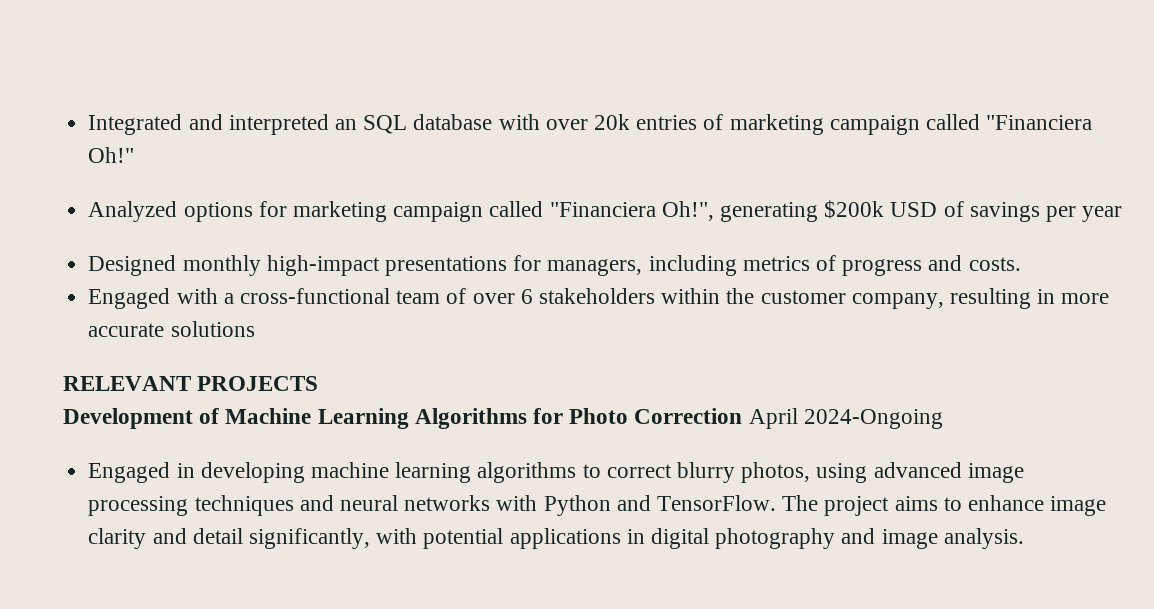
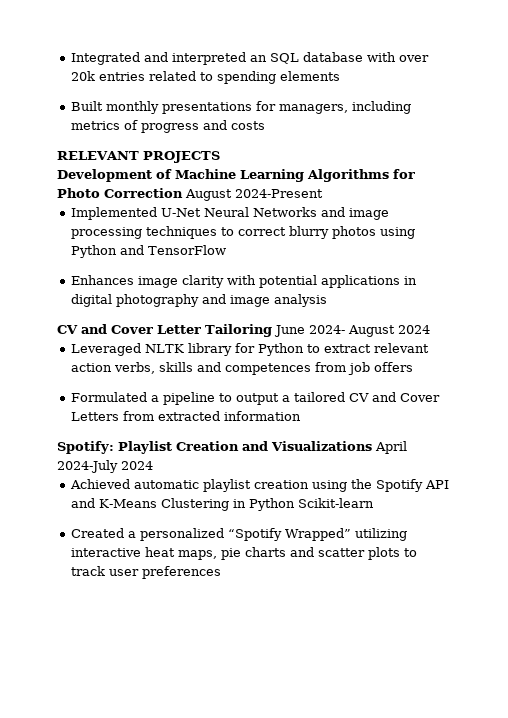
- Integrated and interpreted an SQL database with over 20k entries of marketing campaign called "Financiera Oh!"
- Analyzed options for marketing campaign called "Financiera Oh!", generating $200k USD of savings per year
- Designed monthly high-impact presentations for managers, including metrics of progress and costs.
- Engaged with a cross-functional team of over 6 stakeholders within the customer company, resulting in more accurate solutions
+ Integrated and interpreted an SQL database with over 20k entries related to spending elements
+ Built monthly presentations for managers, including metrics of progress and costs
- Development of Machine Learning Algorithms for Photo Correction April 2024-Ongoing
- Engaged in developing machine learning algorithms to correct blurry photos, using advanced image processing techniques and neural networks with Python and TensorFlow. The project aims to enhance image clarity and detail significantly, with potential applications in digital photography and image analysis.
+ Development of Machine Learning Algorithms for Photo Correction August 2024-Present
+ Implemented U-Net Neural Networks and image processing techniques to correct blurry photos using Python and TensorFlow
+ Enhances image clarity with potential applications in digital photography and image analysis
+ CV and Cover Letter Tailoring June 2024- August 2024
+ Leveraged NLTK library for Python to extract relevant action verbs, skills and competences from job offers
+ Formulated a pipeline to output a tailored CV and Cover Letters from extracted information
+ Spotify: Playlist Creation and Visualizations April 2024-July 2024
+ Achieved automatic playlist creation using the Spotify API and K-Means Clustering in Python Scikit-learn
+ Created a personalized “Spotify Wrapped” utilizing interactive heat maps, pie charts and scatter plots to track user preferences

